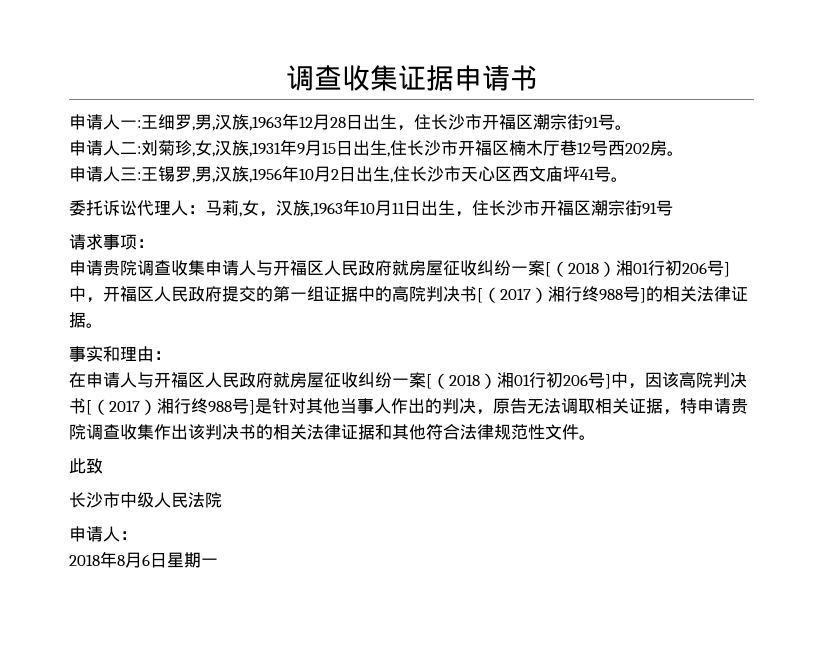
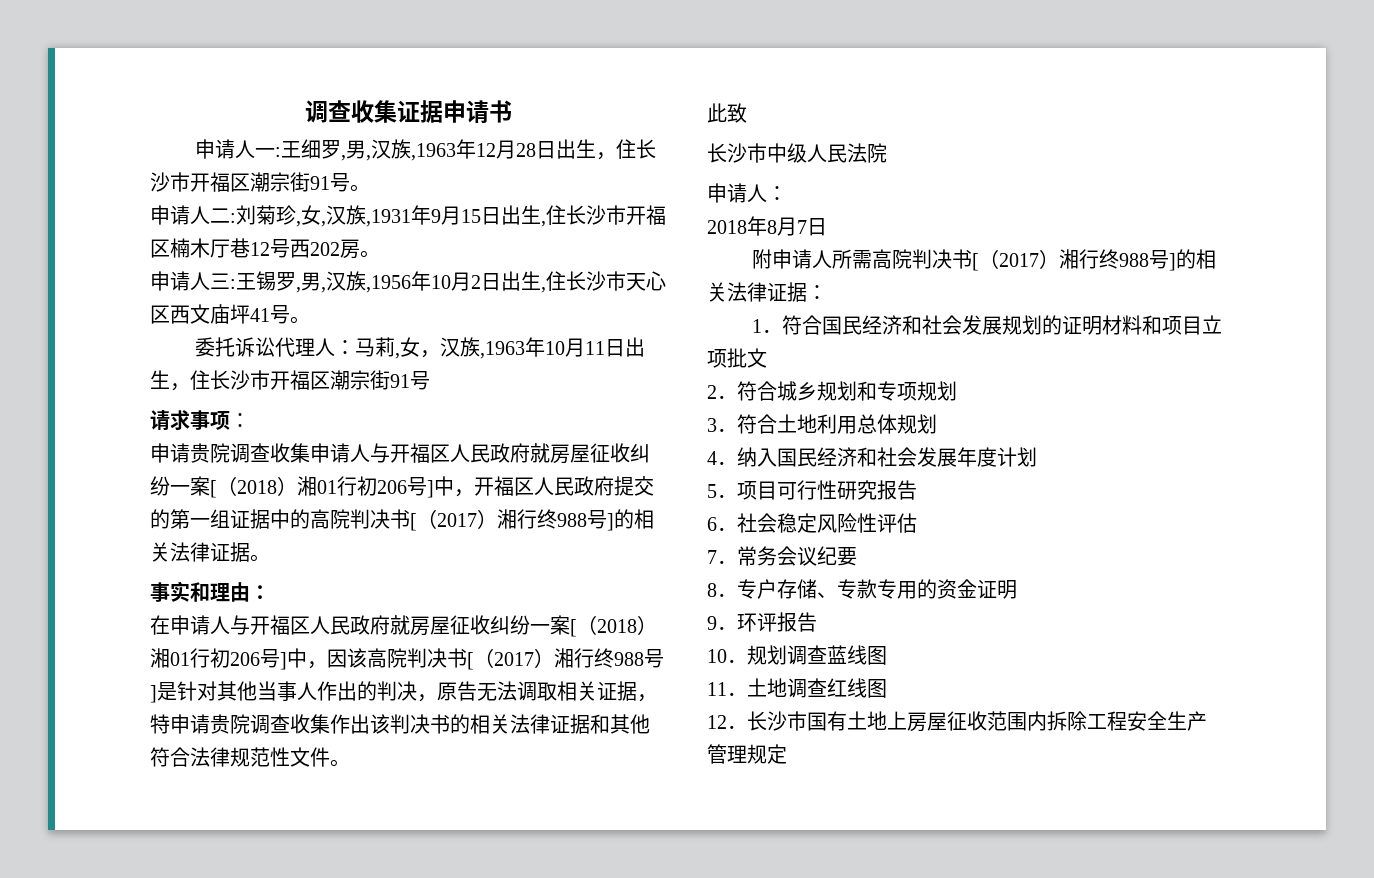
- 2018年8月6日星期一
+ 2018年8月7日
+ 附申请人所需高院判决书[（2017）湘行终988号]的相关法律证据：
+ 1．符合国民经济和社会发展规划的证明材料和项目立项批文
+ 2．符合城乡规划和专项规划
+ 3．符合土地利用总体规划
+ 4．纳入国民经济和社会发展年度计划
+ 5．项目可行性研究报告
+ 6．社会稳定风险性评估
+ 7．常务会议纪要
+ 8．专户存储、专款专用的资金证明
+ 9．环评报告
+ 10．规划调查蓝线图
+ 11．土地调查红线图
+ 12．长沙市国有土地上房屋征收范围内拆除工程安全生产管理规定

